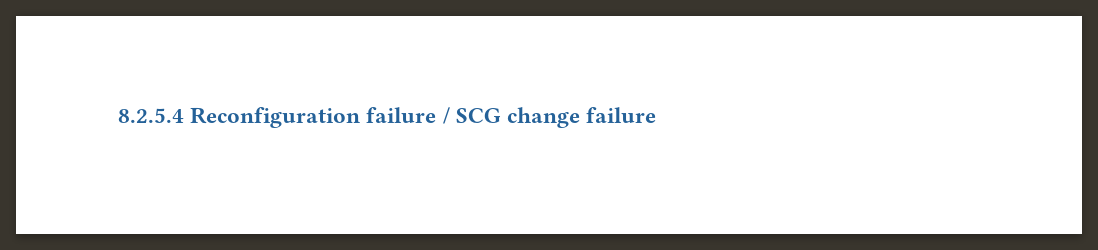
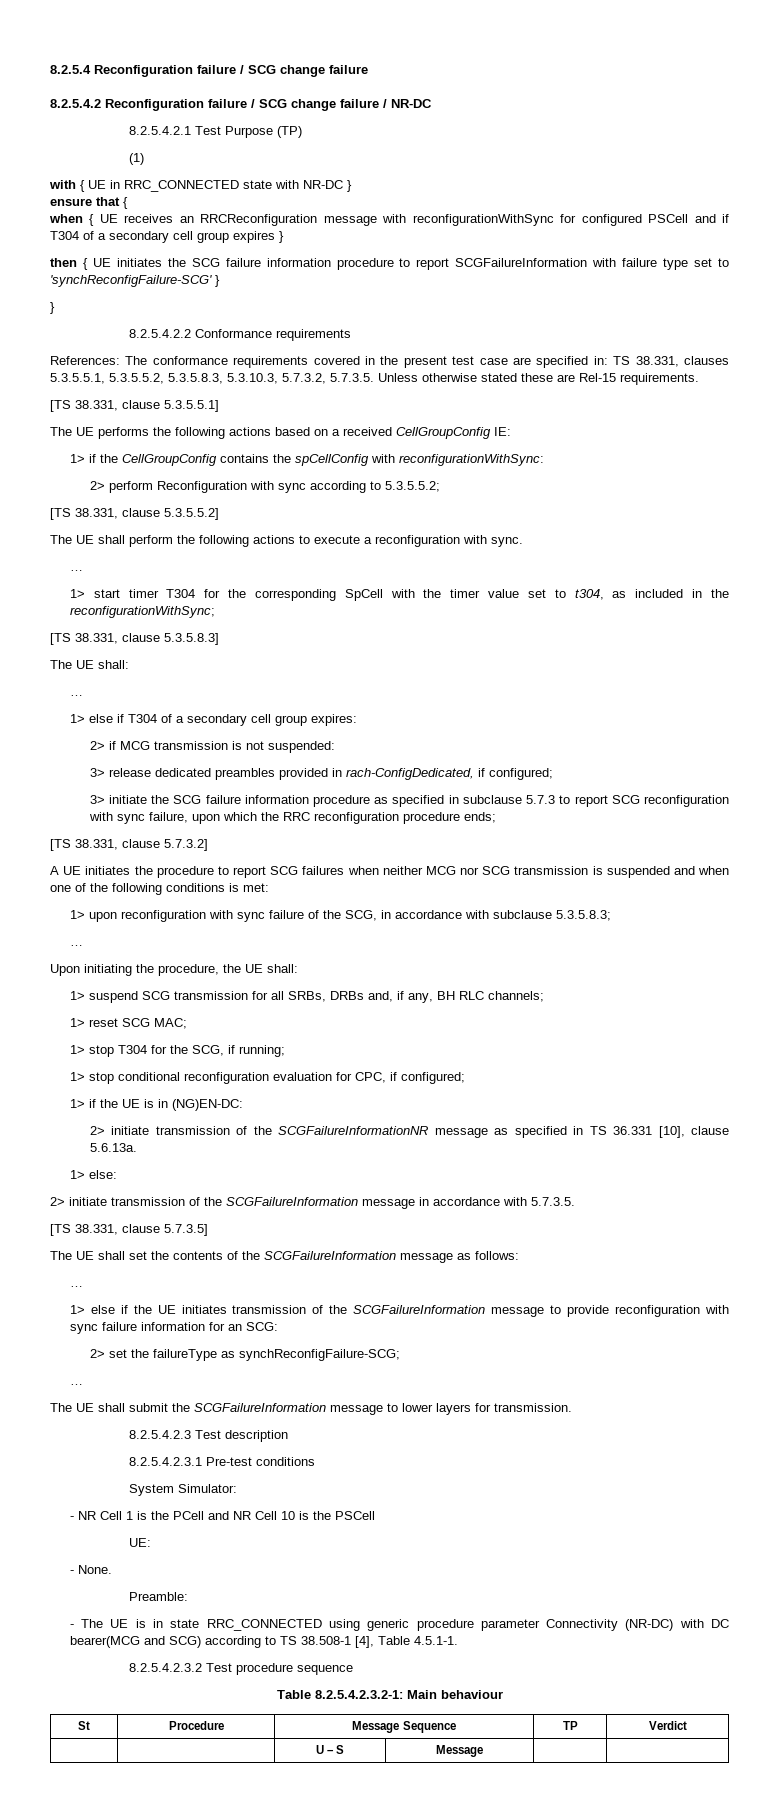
+ 8.2.5.4.2 Reconfiguration failure / SCG change failure / NR-DC
+ 8.2.5.4.2.1 Test Purpose (TP)
+ (1)
+ with { UE in RRC_CONNECTED state with NR-DC }
+ ensure that {
+ when { UE receives an RRCReconfiguration message with reconfigurationWithSync for configured PSCell and if T304 of a secondary cell group expires }
+ then { UE initiates the SCG failure information procedure to report SCGFailureInformation with failure type set to 'synchReconfigFailure-SCG' }
+ }
+ 8.2.5.4.2.2 Conformance requirements
+ References: The conformance requirements covered in the present test case are specified in: TS 38.331, clauses 5.3.5.5.1, 5.3.5.5.2, 5.3.5.8.3, 5.3.10.3, 5.7.3.2, 5.7.3.5. Unless otherwise stated these are Rel-15 requirements.
+ [TS 38.331, clause 5.3.5.5.1]
+ The UE performs the following actions based on a received CellGroupConfig IE:
+ 1> if the CellGroupConfig contains the spCellConfig with reconfigurationWithSync:
+ 2> perform Reconfiguration with sync according to 5.3.5.5.2;
+ [TS 38.331, clause 5.3.5.5.2]
+ The UE shall perform the following actions to execute a reconfiguration with sync.
+ …
+ 1> start timer T304 for the corresponding SpCell with the timer value set to t304, as included in the reconfigurationWithSync;
+ [TS 38.331, clause 5.3.5.8.3]
+ The UE shall:
+ …
+ 1> else if T304 of a secondary cell group expires:
+ 2> if MCG transmission is not suspended:
+ 3> release dedicated preambles provided in rach-ConfigDedicated, if configured;
+ 3> initiate the SCG failure information procedure as specified in subclause 5.7.3 to report SCG reconfiguration with sync failure, upon which the RRC reconfiguration procedure ends;
+ [TS 38.331, clause 5.7.3.2]
+ A UE initiates the procedure to report SCG failures when neither MCG nor SCG transmission is suspended and when one of the following conditions is met:
+ 1> upon reconfiguration with sync failure of the SCG, in accordance with subclause 5.3.5.8.3;
+ …
+ Upon initiating the procedure, the UE shall:
+ 1> suspend SCG transmission for all SRBs, DRBs and, if any, BH RLC channels;
+ 1> reset SCG MAC;
+ 1> stop T304 for the SCG, if running;
+ 1> stop conditional reconfiguration evaluation for CPC, if configured;
+ 1> if the UE is in (NG)EN-DC:
+ 2> initiate transmission of the SCGFailureInformationNR message as specified in TS 36.331 [10], clause 5.6.13a.
+ 1> else:
+ 2> initiate transmission of the SCGFailureInformation message in accordance with 5.7.3.5.
+ [TS 38.331, clause 5.7.3.5]
+ The UE shall set the contents of the SCGFailureInformation message as follows:
+ …
+ 1> else if the UE initiates transmission of the SCGFailureInformation message to provide reconfiguration with sync failure information for an SCG:
+ 2> set the failureType as synchReconfigFailure-SCG;
+ …
+ The UE shall submit the SCGFailureInformation message to lower layers for transmission.
+ 8.2.5.4.2.3 Test description
+ 8.2.5.4.2.3.1 Pre-test conditions
+ System Simulator:
+ - NR Cell 1 is the PCell and NR Cell 10 is the PSCell
+ UE:
+ - None.
+ Preamble:
+ - The UE is in state RRC_CONNECTED using generic procedure parameter Connectivity (NR-DC) with DC bearer(MCG and SCG) according to TS 38.508-1 [4], Table 4.5.1-1.
+ 8.2.5.4.2.3.2 Test procedure sequence
+ Table 8.2.5.4.2.3.2-1: Main behaviour
+ St | Procedure | Message Sequence | TP | Verdict
+ | | U – S | Message | |

